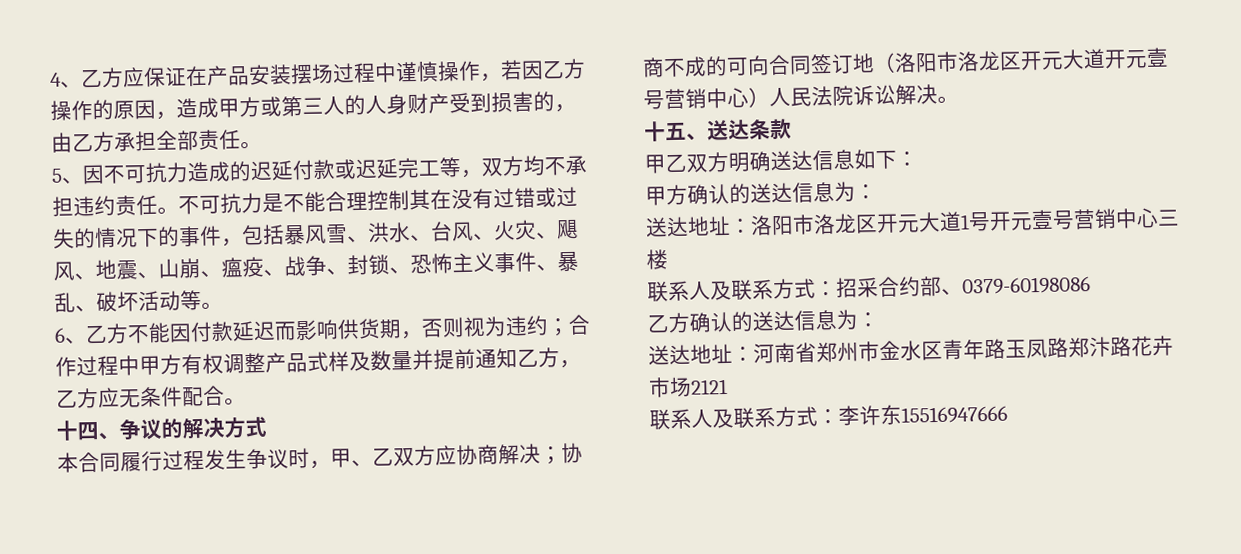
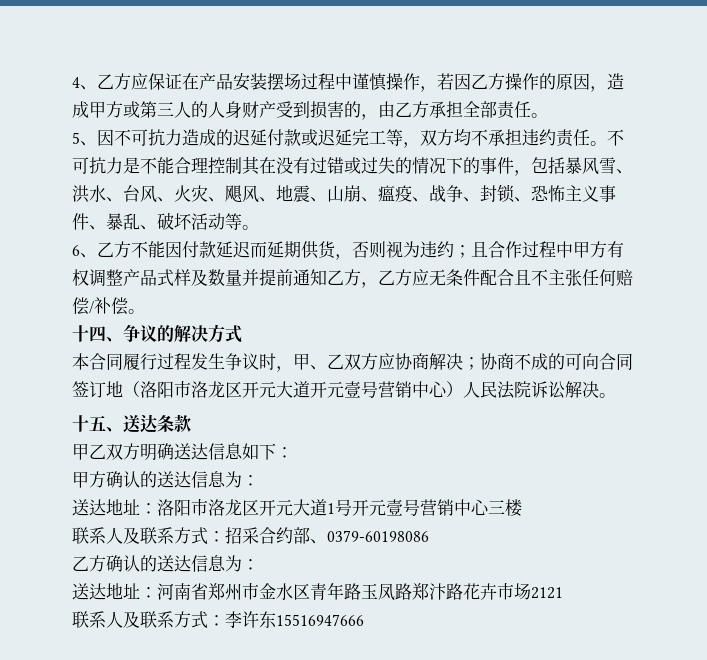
- 6、乙方不能因付款延迟而影响供货期，否则视为违约；合作过程中甲方有权调整产品式样及数量并提前通知乙方，乙方应无条件配合。
+ 6、乙方不能因付款延迟而延期供货，否则视为违约；且合作过程中甲方有权调整产品式样及数量并提前通知乙方，乙方应无条件配合且不主张任何赔偿/补偿。

